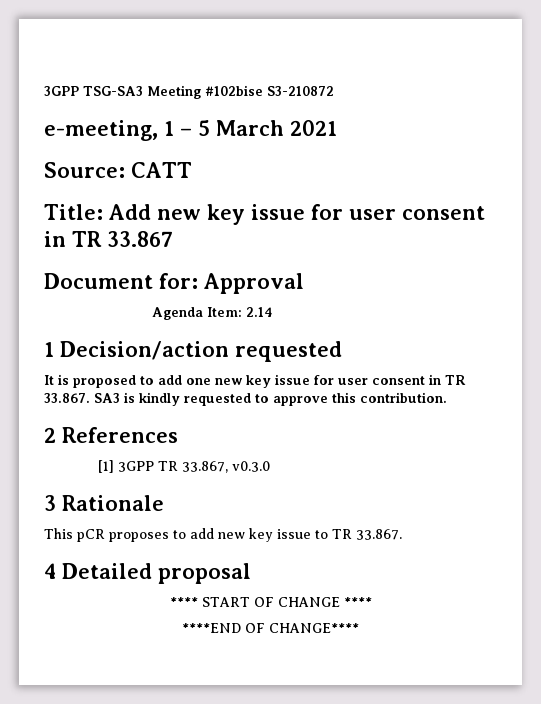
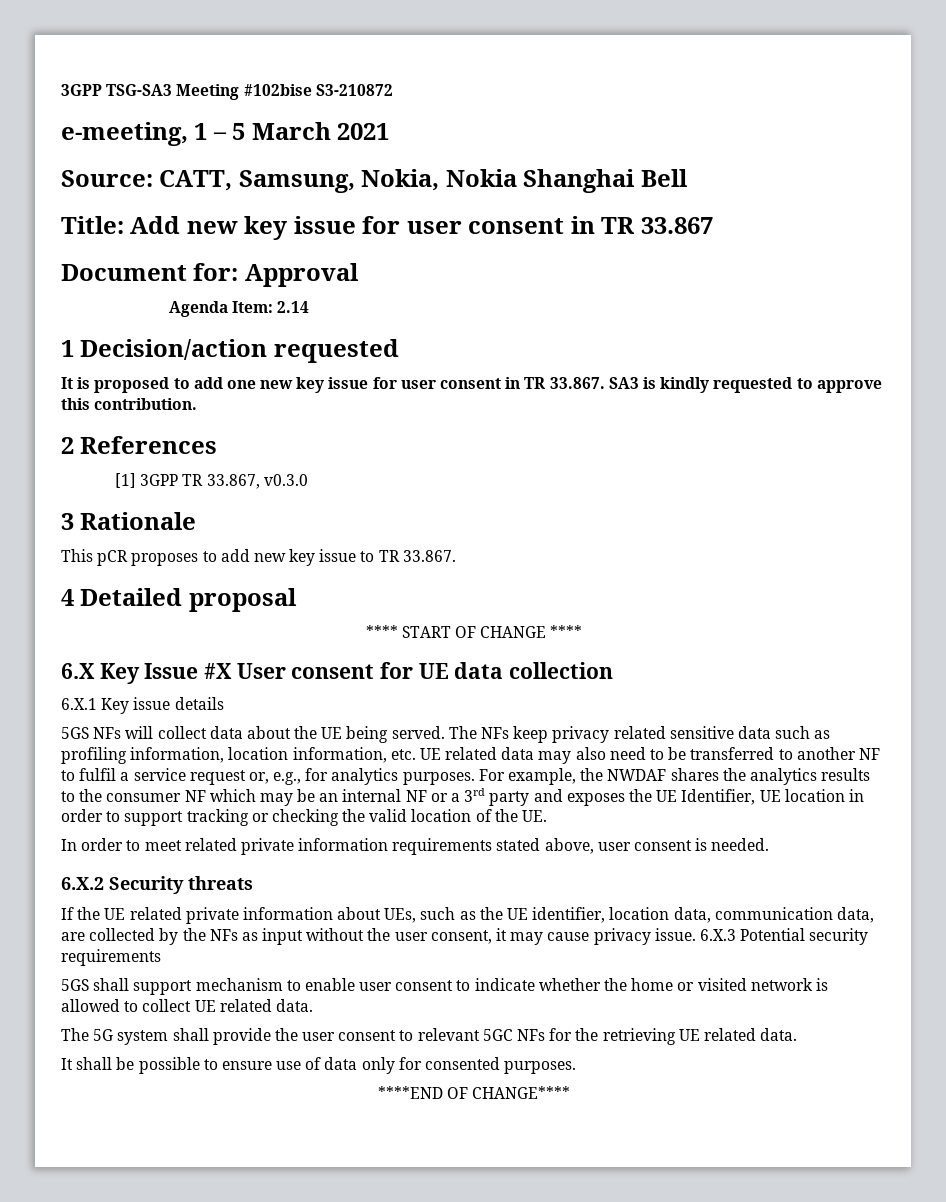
- Source: CATT
+ Source: CATT, Samsung, Nokia, Nokia Shanghai Bell
+ 6.X Key Issue #X User consent for UE data collection
+ 6.X.1 Key issue details
+ 5GS NFs will collect data about the UE being served. The NFs keep privacy related sensitive data such as profiling information, location information, etc. UE related data may also need to be transferred to another NF to fulfil a service request or, e.g., for analytics purposes. For example, the NWDAF shares the analytics results to the consumer NF which may be an internal NF or a 3rd party and exposes the UE Identifier, UE location in order to support tracking or checking the valid location of the UE.
+ In order to meet related private information requirements stated above, user consent is needed.
+ 6.X.2 Security threats
+ If the UE related private information about UEs, such as the UE identifier, location data, communication data, are collected by the NFs as input without the user consent, it may cause privacy issue. 6.X.3 Potential security requirements
+ 5GS shall support mechanism to enable user consent to indicate whether the home or visited network is allowed to collect UE related data.
+ The 5G system shall provide the user consent to relevant 5GC NFs for the retrieving UE related data.
+ It shall be possible to ensure use of data only for consented purposes.

